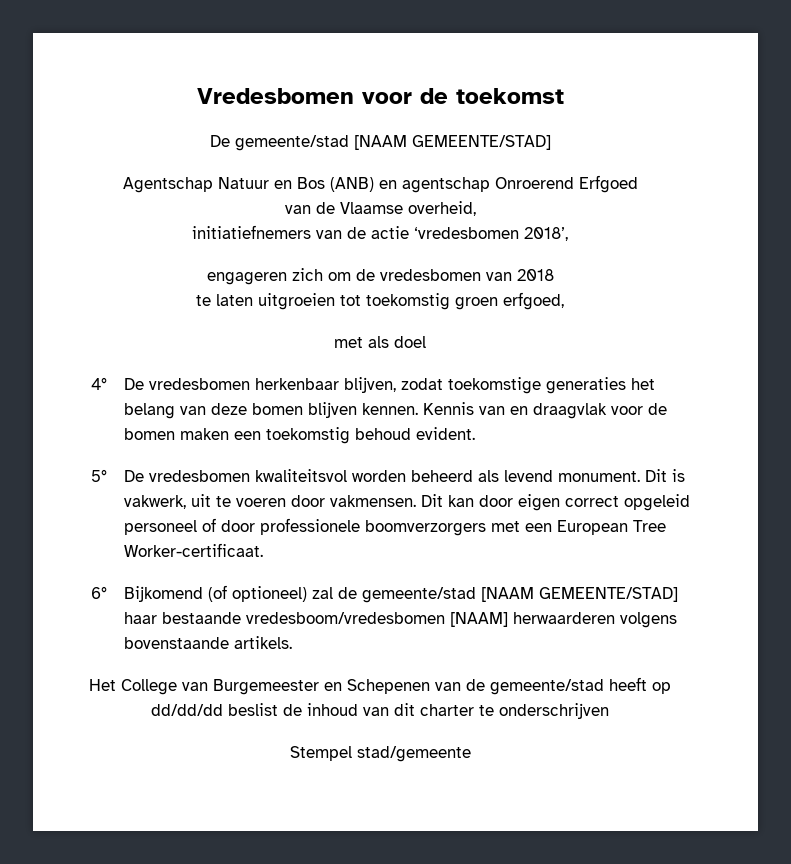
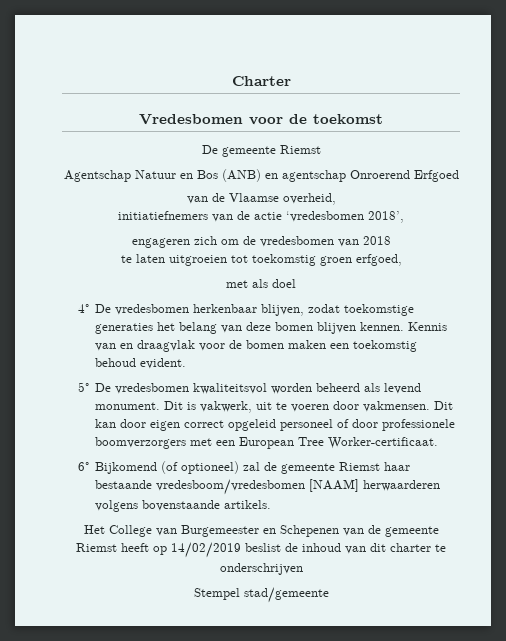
+ Charter
- De gemeente/stad [NAAM GEMEENTE/STAD]
+ De gemeente Riemst
- 6° Bijkomend (of optioneel) zal de gemeente/stad [NAAM GEMEENTE/STAD] haar bestaande vredesboom/vredesbomen [NAAM] herwaarderen volgens bovenstaande artikels.
+ 6° Bijkomend (of optioneel) zal de gemeente Riemst haar bestaande vredesboom/vredesbomen [NAAM] herwaarderen volgens bovenstaande artikels.
- Het College van Burgemeester en Schepenen van de gemeente/stad heeft op dd/dd/dd beslist de inhoud van dit charter te onderschrijven
+ Het College van Burgemeester en Schepenen van de gemeente Riemst heeft op 14/02/2019 beslist de inhoud van dit charter te onderschrijven

